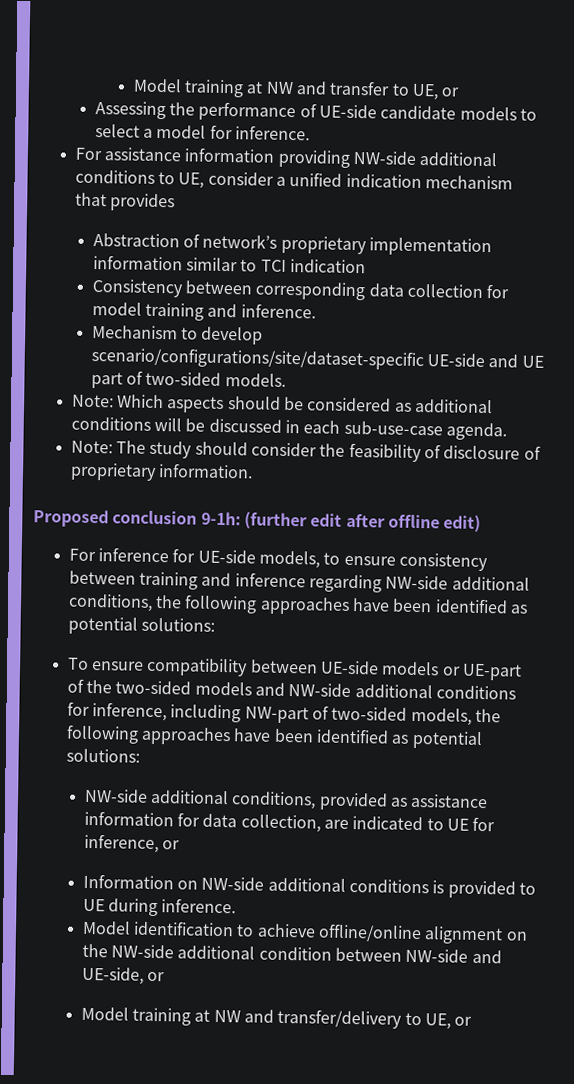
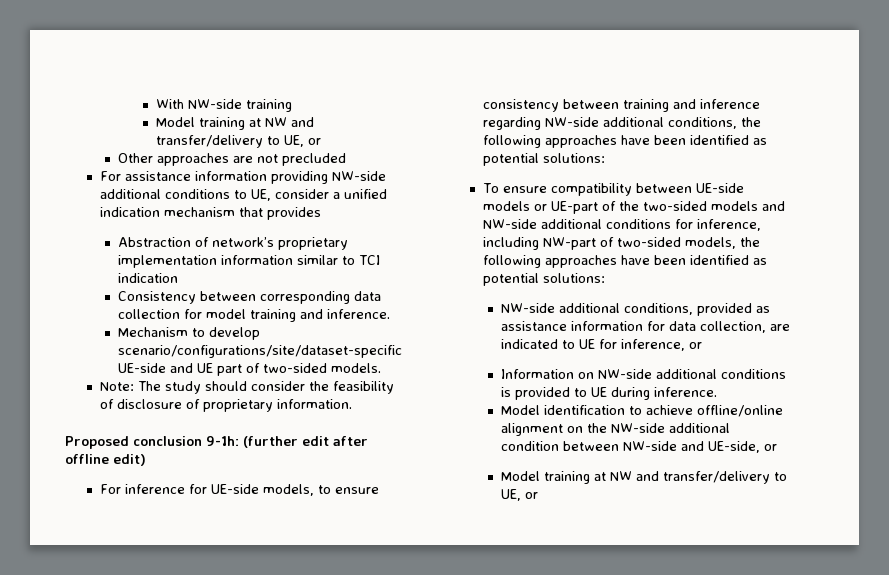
- Model training at NW and transfer to UE, or
+ With NW-side training
+ Model training at NW and transfer/delivery to UE, or
- Assessing the performance of UE-side candidate models to select a model for inference.
+ Other approaches are not precluded
- Note: Which aspects should be considered as additional conditions will be discussed in each sub-use-case agenda.

